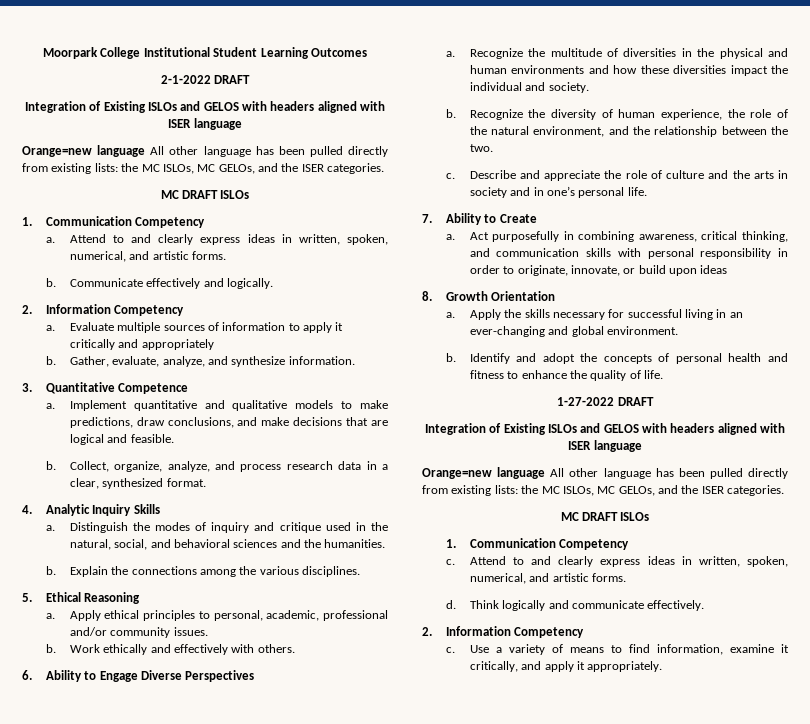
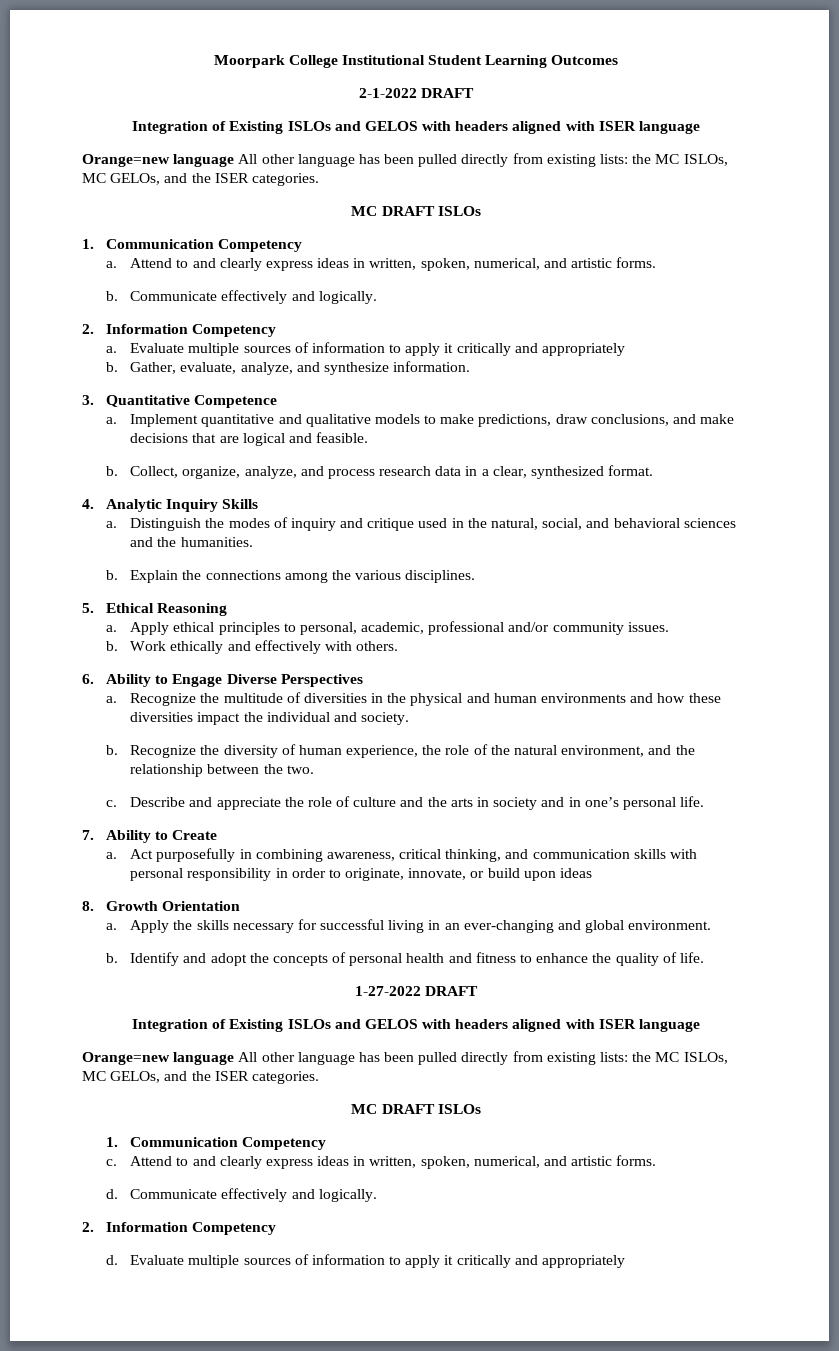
- d. Think logically and communicate effectively.
+ d. Communicate effectively and logically.
  2. Information Competency
- c. Use a variety of means to find information, examine it critically, and apply it appropriately.
+ d. Evaluate multiple sources of information to apply it critically and appropriately

